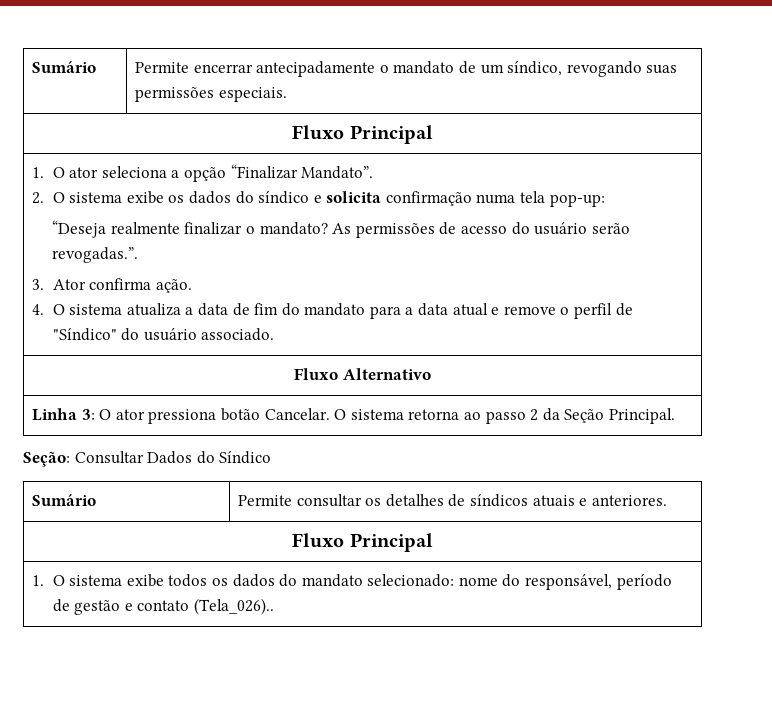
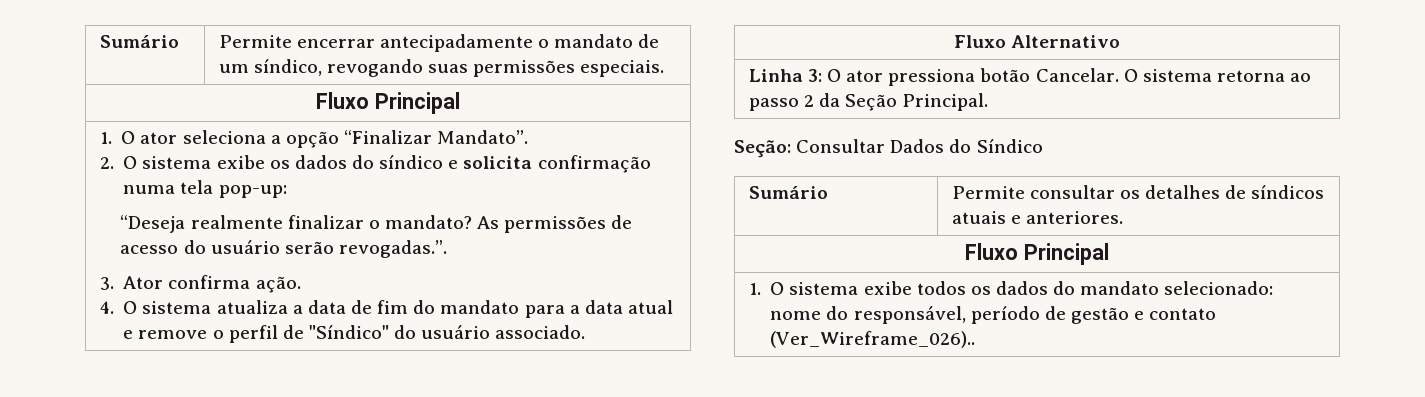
- 1. O sistema exibe todos os dados do mandato selecionado: nome do responsável, período de gestão e contato (Tela_026)..
+ 1. O sistema exibe todos os dados do mandato selecionado: nome do responsável, período de gestão e contato (Ver_Wireframe_026)..

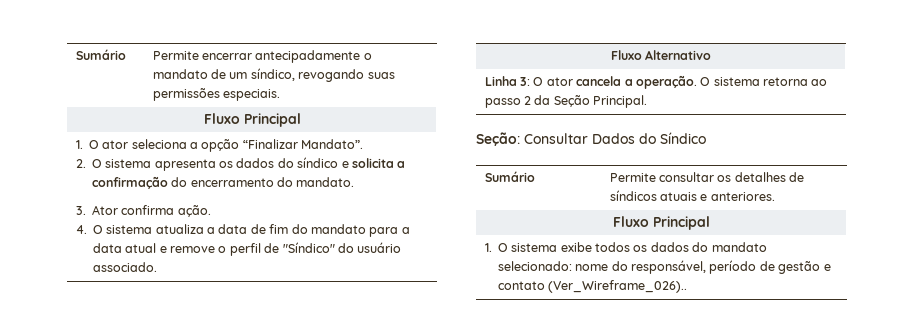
- 2. O sistema exibe os dados do síndico e solicita confirmação numa tela pop-up:
- “Deseja realmente finalizar o mandato? As permissões de acesso do usuário serão revogadas.”.
+ 2. O sistema apresenta os dados do síndico e solicita a confirmação do encerramento do mandato.
- Linha 3: O ator pressiona botão Cancelar. O sistema retorna ao passo 2 da Seção Principal.
+ Linha 3: O ator cancela a operação. O sistema retorna ao passo 2 da Seção Principal.

